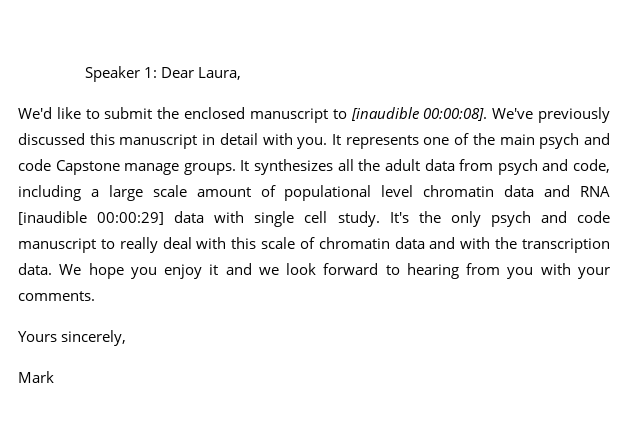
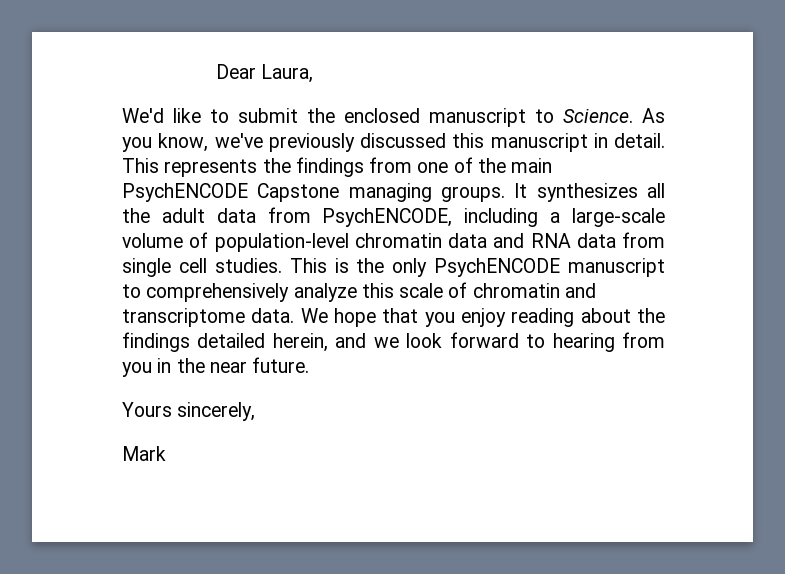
- Speaker 1: Dear Laura,
+ Dear Laura,
- We'd like to submit the enclosed manuscript to [inaudible 00:00:08]. We've previously discussed this manuscript in detail with you. It represents one of the main psych and code Capstone manage groups.
+ We'd like to submit the enclosed manuscript to Science. As you know, we've previously discussed this manuscript in detail. This represents the findings from one of the main PsychENCODE Capstone managing groups.
- It synthesizes all the adult data from psych and code, including a large scale amount of populational level chromatin data and RNA [inaudible 00:00:29] data with single cell study. It's the only psych and code manuscript to really deal with this scale of chromatin data and with the transcription data.
+ It synthesizes all the adult data from PsychENCODE, including a large-scale volume of population-level chromatin data and RNA data from single cell studies. This is the only PsychENCODE manuscript to comprehensively analyze this scale of chromatin and transcriptome data.
- We hope you enjoy it and we look forward to hearing from you with your comments.
+ We hope that you enjoy reading about the findings detailed herein, and we look forward to hearing from you in the near future.

